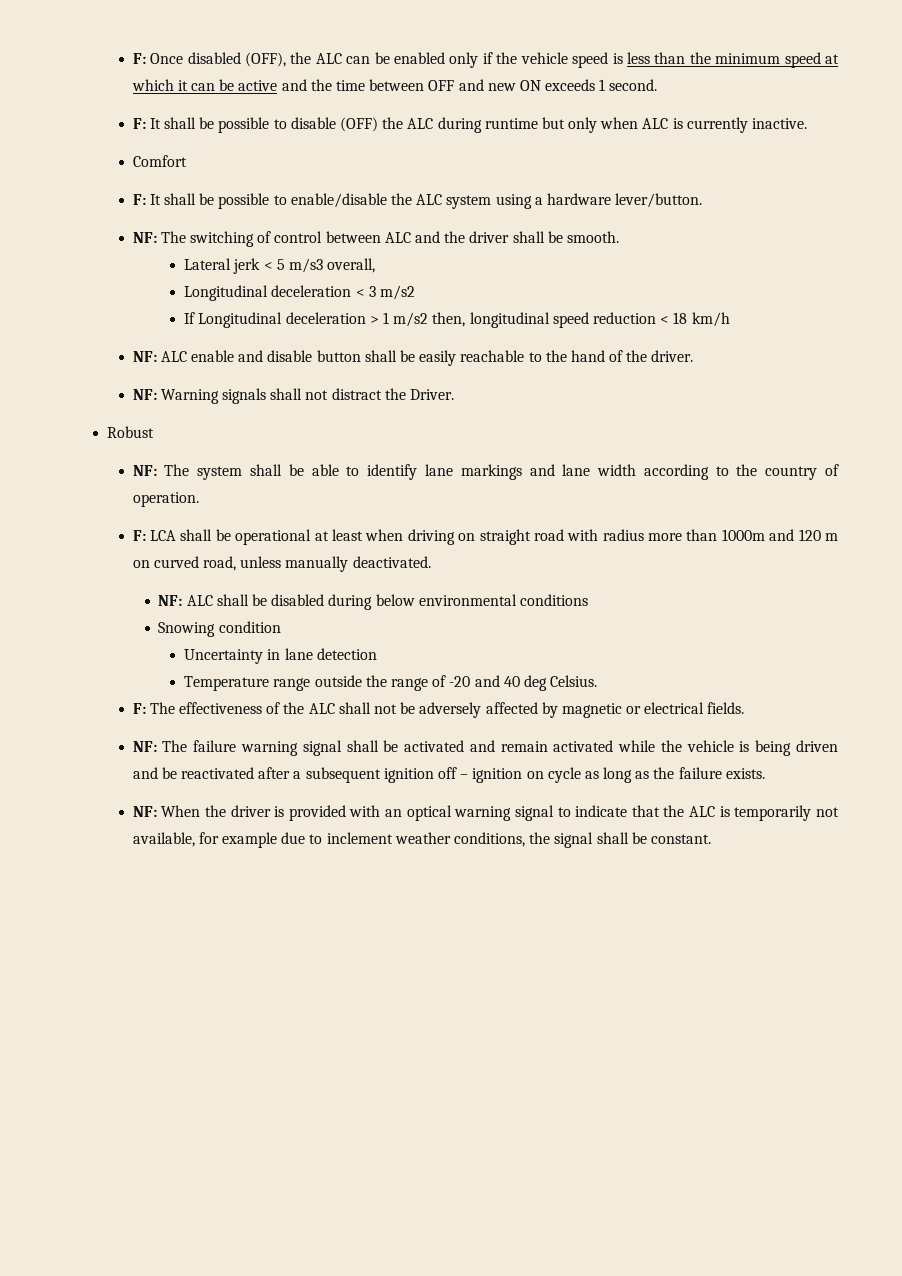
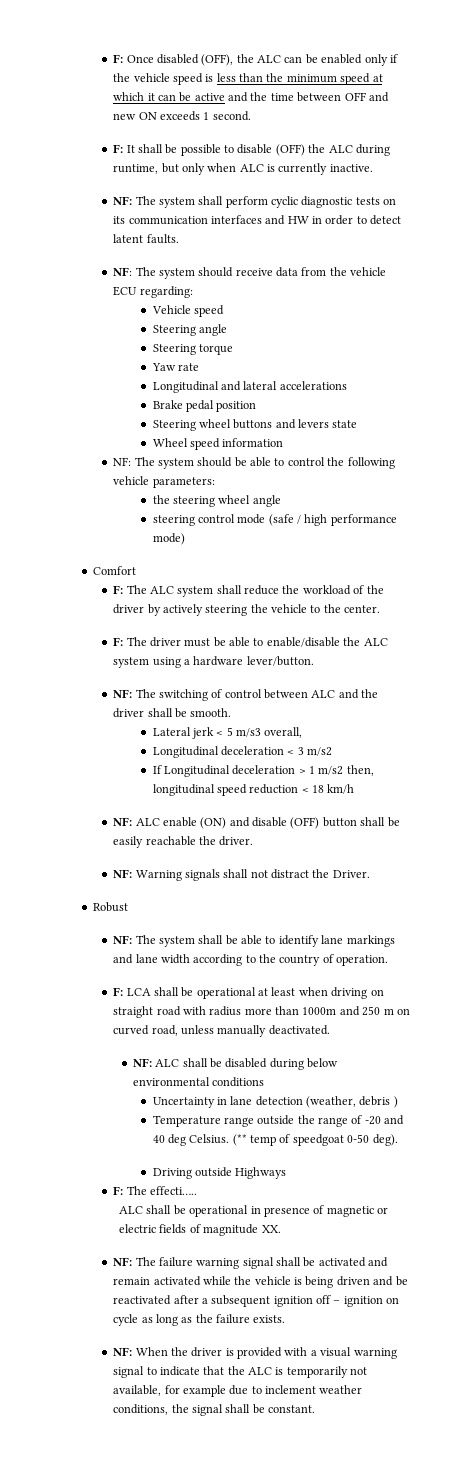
- F: It shall be possible to disable (OFF) the ALC during runtime but only when ALC is currently inactive.
+ F: It shall be possible to disable (OFF) the ALC during runtime, but only when ALC is currently inactive.
+ NF: The system shall perform cyclic diagnostic tests on its communication interfaces and HW in order to detect latent faults.
+ NF: The system should receive data from the vehicle ECU regarding:
+ Vehicle speed
+ Steering angle
+ Steering torque
+ Yaw rate
+ Longitudinal and lateral accelerations
+ Brake pedal position
+ Steering wheel buttons and levers state
+ Wheel speed information
+ NF: The system should be able to control the following vehicle parameters:
+ the steering wheel angle
+ steering control mode (safe / high performance mode)
  Comfort
- F: It shall be possible to enable/disable the ALC system using a hardware lever/button.
+ F: The ALC system shall reduce the workload of the driver by actively steering the vehicle to the center.
+ F: The driver must be able to enable/disable the ALC system using a hardware lever/button.
- NF: ALC enable and disable button shall be easily reachable to the hand of the driver.
+ NF: ALC enable (ON) and disable (OFF) button shall be easily reachable the driver.
- F: LCA shall be operational at least when driving on straight road with radius more than 1000m and 120 m on curved road, unless manually deactivated.
+ F: LCA shall be operational at least when driving on straight road with radius more than 1000m and 250 m on curved road, unless manually deactivated.
- Snowing condition
- Uncertainty in lane detection
+ Uncertainty in lane detection (weather, debris )
- Temperature range outside the range of -20 and 40 deg Celsius.
- F: The effectiveness of the ALC shall not be adversely affected by magnetic or electrical fields.
+ Temperature range outside the range of -20 and 40 deg Celsius. (** temp of speedgoat 0-50 deg).
+ Driving outside Highways
+ F: The effecti…..
+ ALC shall be operational in presence of magnetic or electric fields of magnitude XX.
- NF: When the driver is provided with an optical warning signal to indicate that the ALC is temporarily not available, for example due to inclement weather conditions, the signal shall be constant.
+ NF: When the driver is provided with a visual warning signal to indicate that the ALC is temporarily not available, for example due to inclement weather conditions, the signal shall be constant.

